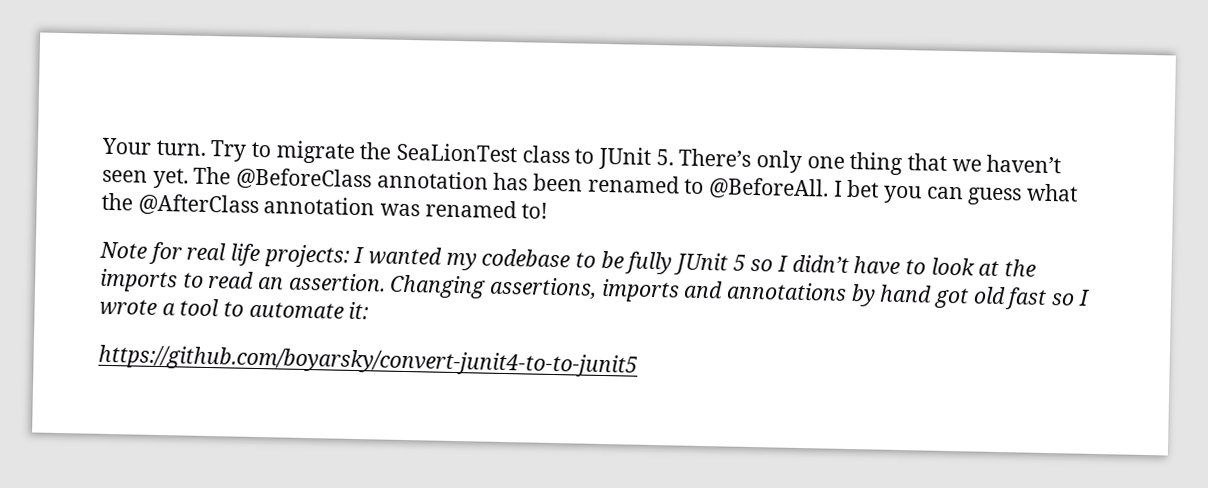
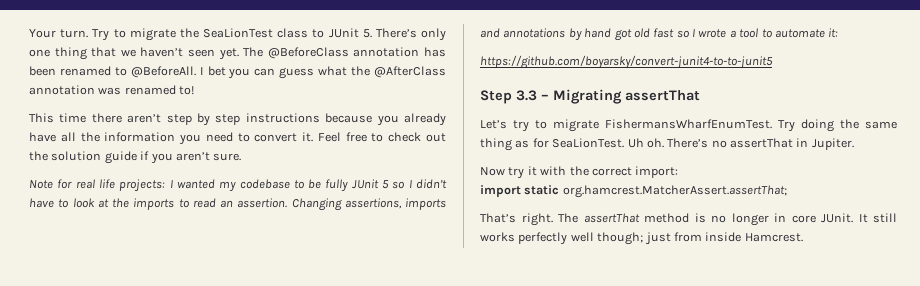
+ This time there aren’t step by step instructions because you already have all the information you need to convert it. Feel free to check out the solution guide if you aren’t sure.
+ Step 3.3 – Migrating assertThat
+ Let’s try to migrate FishermansWharfEnumTest. Try doing the same thing as for SeaLionTest. Uh oh. There’s no assertThat in Jupiter.
+ Now try it with the correct import:
+ import static org.hamcrest.MatcherAssert.assertThat;
+ That’s right. The assertThat method is no longer in core JUnit. It still works perfectly well though; just from inside Hamcrest.

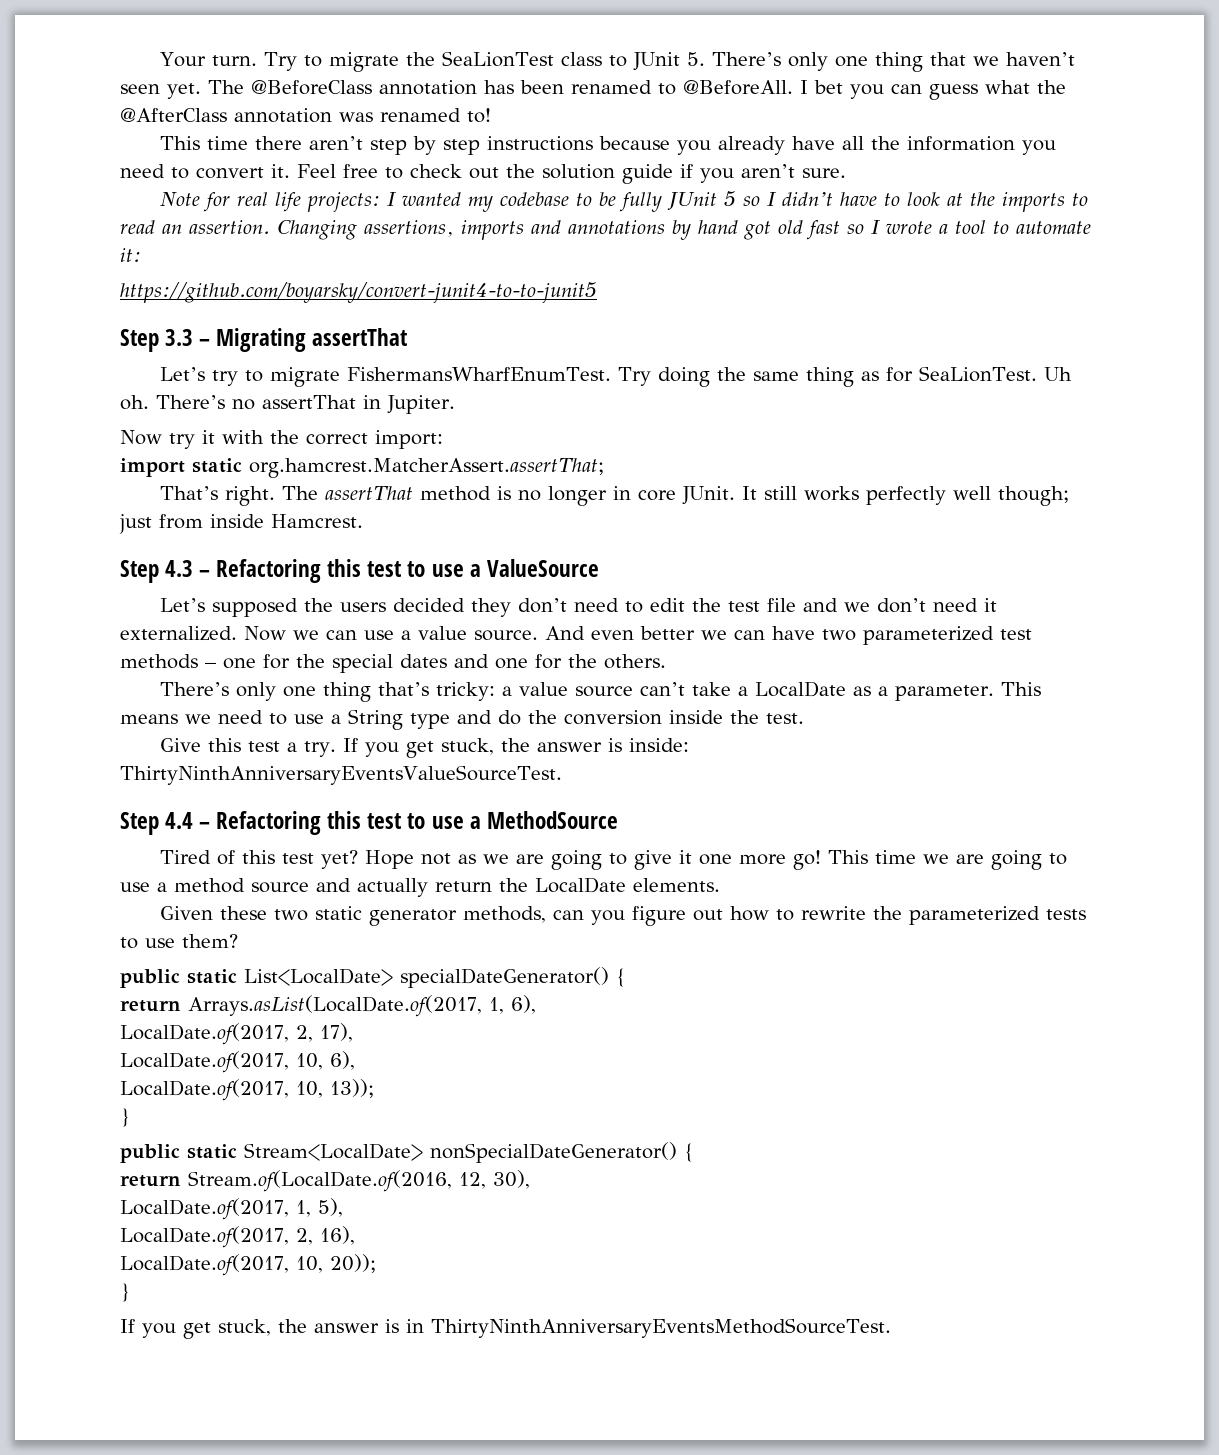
+ Step 4.3 – Refactoring this test to use a ValueSource
+ Let’s supposed the users decided they don’t need to edit the test file and we don’t need it externalized. Now we can use a value source. And even better we can have two parameterized test methods – one for the special dates and one for the others.
+ There’s only one thing that’s tricky: a value source can’t take a LocalDate as a parameter. This means we need to use a String type and do the conversion inside the test.
+ Give this test a try. If you get stuck, the answer is inside: ThirtyNinthAnniversaryEventsValueSourceTest.
+ Step 4.4 – Refactoring this test to use a MethodSource
+ Tired of this test yet? Hope not as we are going to give it one more go! This time we are going to use a method source and actually return the LocalDate elements.
+ Given these two static generator methods, can you figure out how to rewrite the parameterized tests to use them?
+ public static List<LocalDate> specialDateGenerator() {
+ return Arrays.asList(LocalDate.of(2017, 1, 6),
+ LocalDate.of(2017, 2, 17),
+ LocalDate.of(2017, 10, 6),
+ LocalDate.of(2017, 10, 13));
+ }
+ public static Stream<LocalDate> nonSpecialDateGenerator() {
+ return Stream.of(LocalDate.of(2016, 12, 30),
+ LocalDate.of(2017, 1, 5),
+ LocalDate.of(2017, 2, 16),
+ LocalDate.of(2017, 10, 20));
+ }
+ If you get stuck, the answer is in ThirtyNinthAnniversaryEventsMethodSourceTest.

